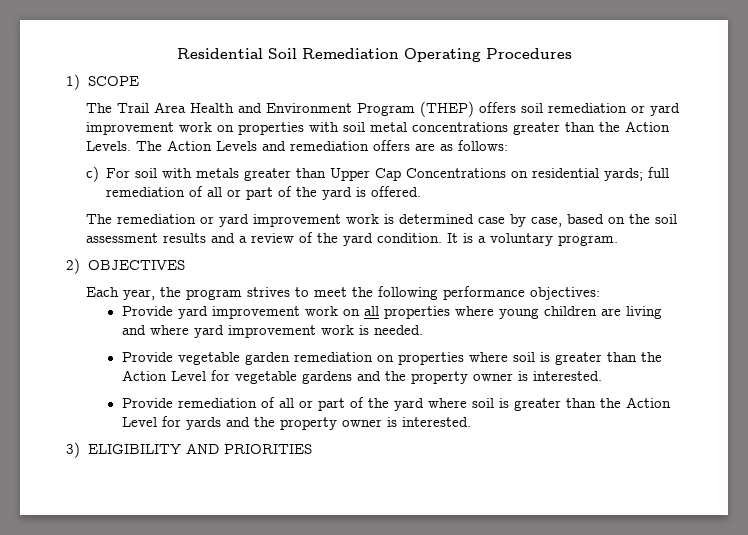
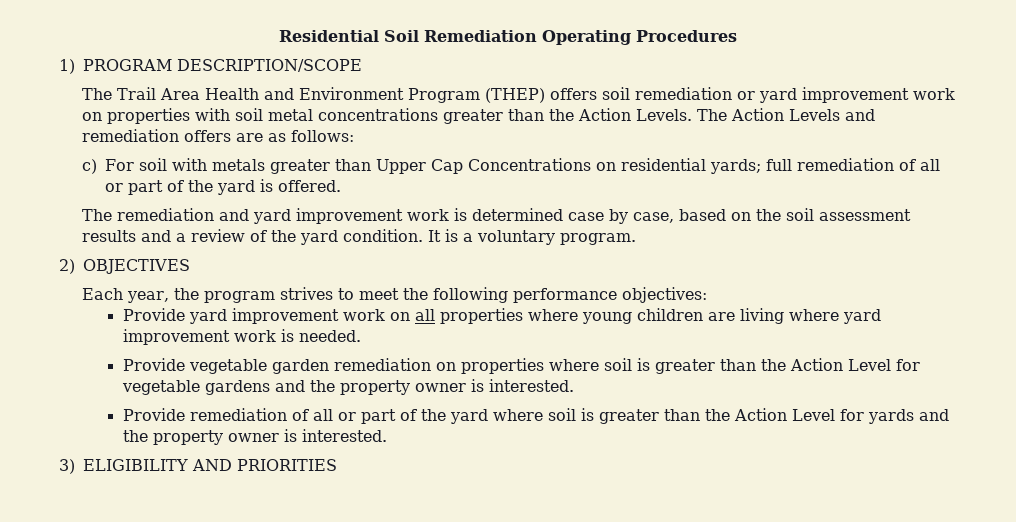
- 1) SCOPE
+ 1) PROGRAM DESCRIPTION/SCOPE
- The remediation or yard improvement work is determined case by case, based on the soil assessment results and a review of the yard condition.
+ The remediation and yard improvement work is determined case by case, based on the soil assessment results and a review of the yard condition.
- Provide yard improvement work on all properties where young children are living and where yard improvement work is needed.
+ Provide yard improvement work on all properties where young children are living where yard improvement work is needed.

